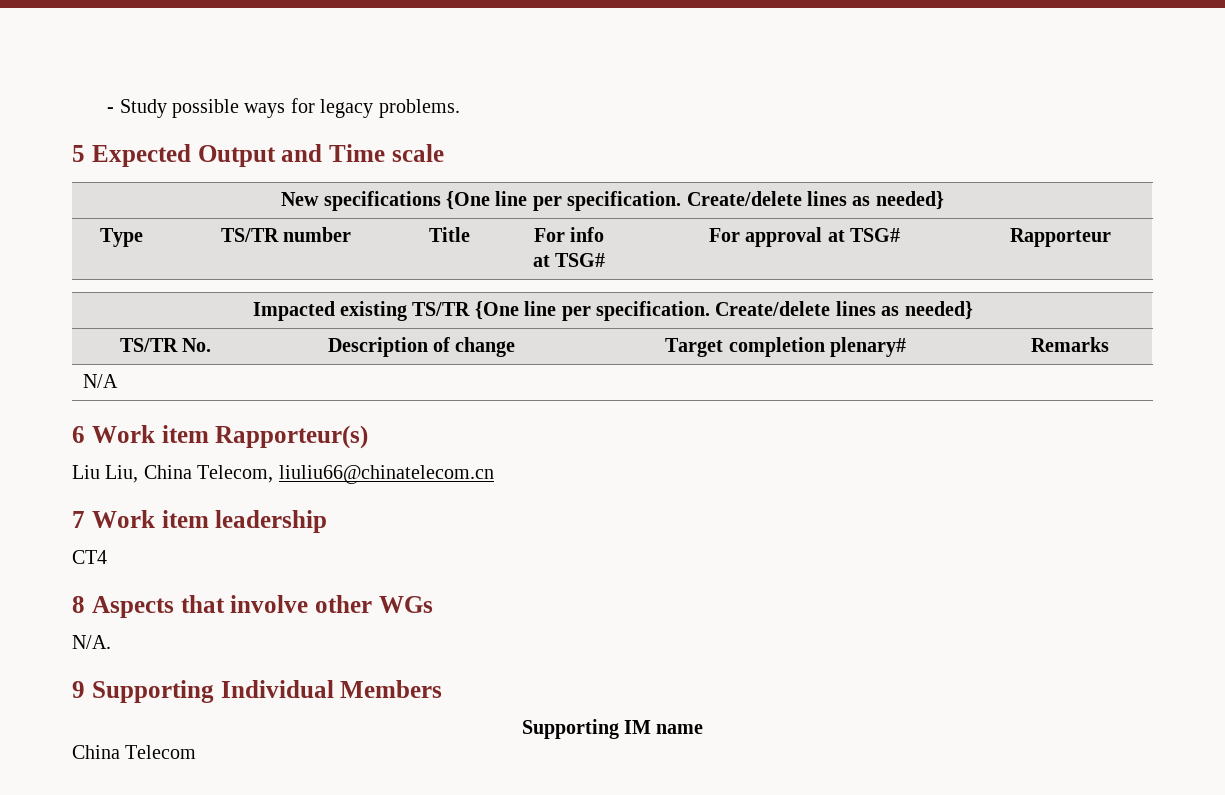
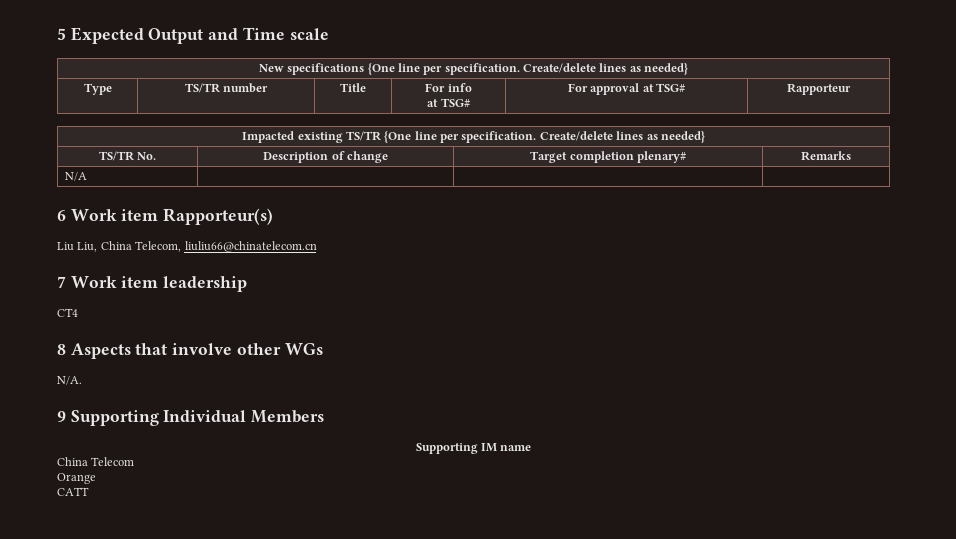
- - Study possible ways for legacy problems.
+ Orange
+ CATT

